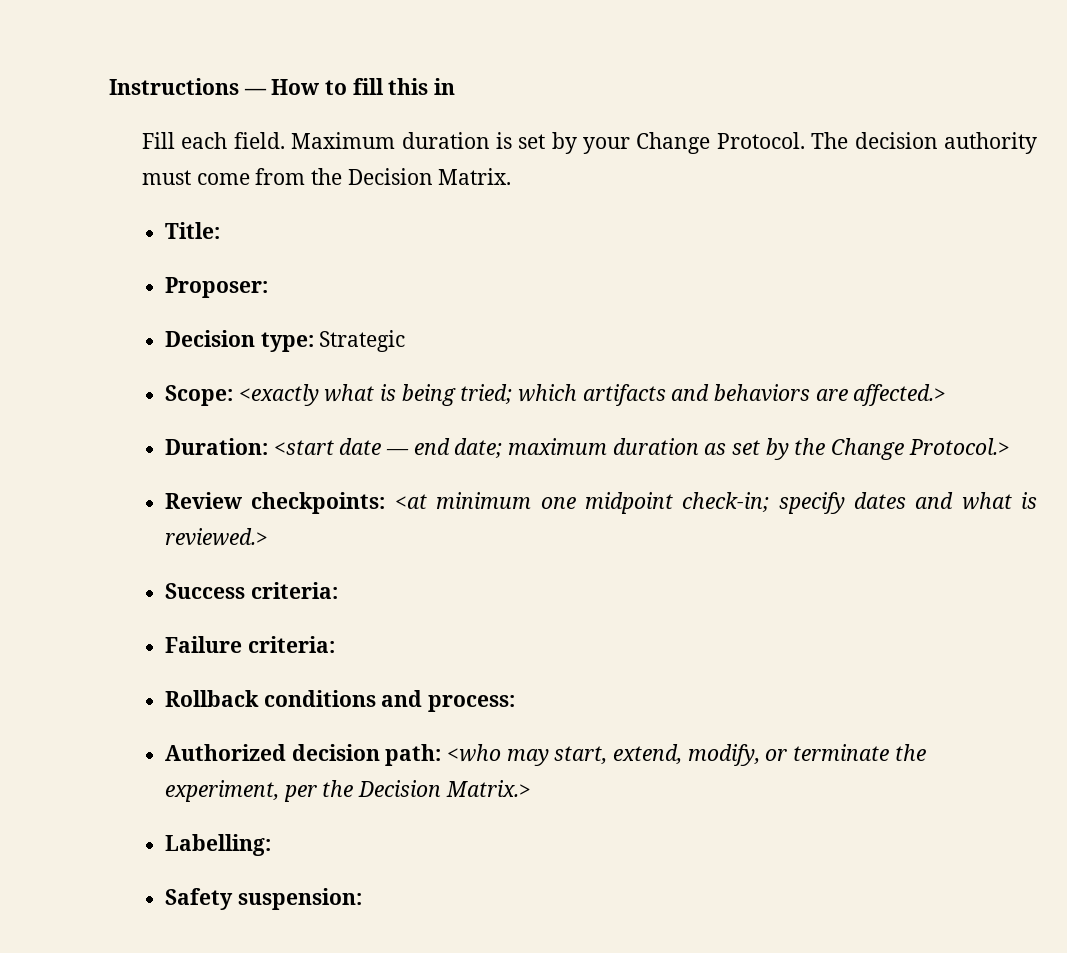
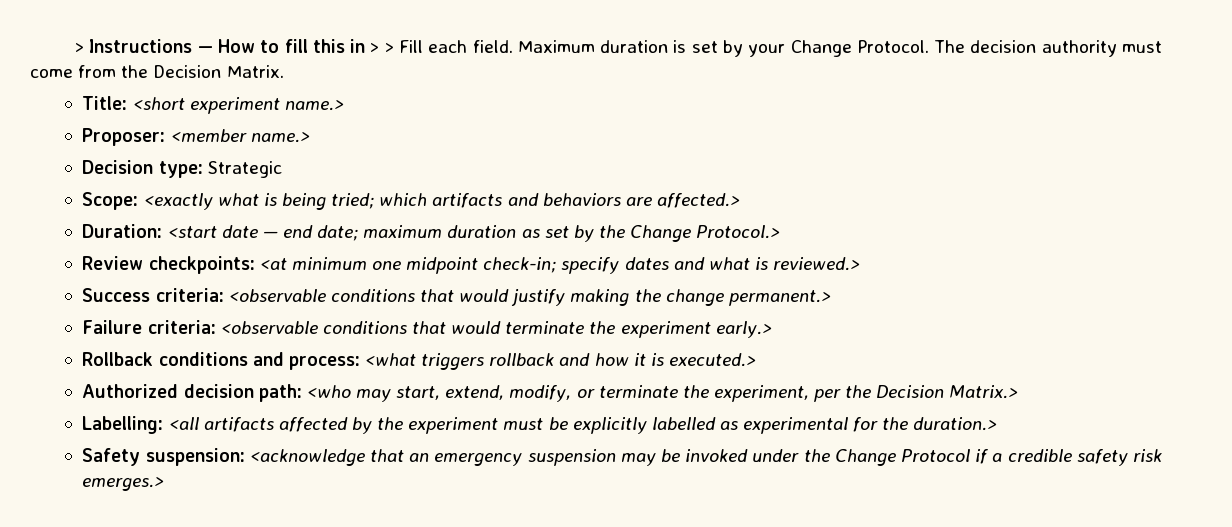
- Instructions — How to fill this in
- Fill each field.
+ > Instructions — How to fill this in > > Fill each field.
- Title:
+ Title: <short experiment name.>
- Proposer:
+ Proposer: <member name.>
- Success criteria:
- Failure criteria:
- Rollback conditions and process:
+ Success criteria: <observable conditions that would justify making the change permanent.>
+ Failure criteria: <observable conditions that would terminate the experiment early.>
+ Rollback conditions and process: <what triggers rollback and how it is executed.>
- Labelling:
- Safety suspension:
+ Labelling: <all artifacts affected by the experiment must be explicitly labelled as experimental for the duration.>
+ Safety suspension: <acknowledge that an emergency suspension may be invoked under the Change Protocol if a credible safety risk emerges.>

